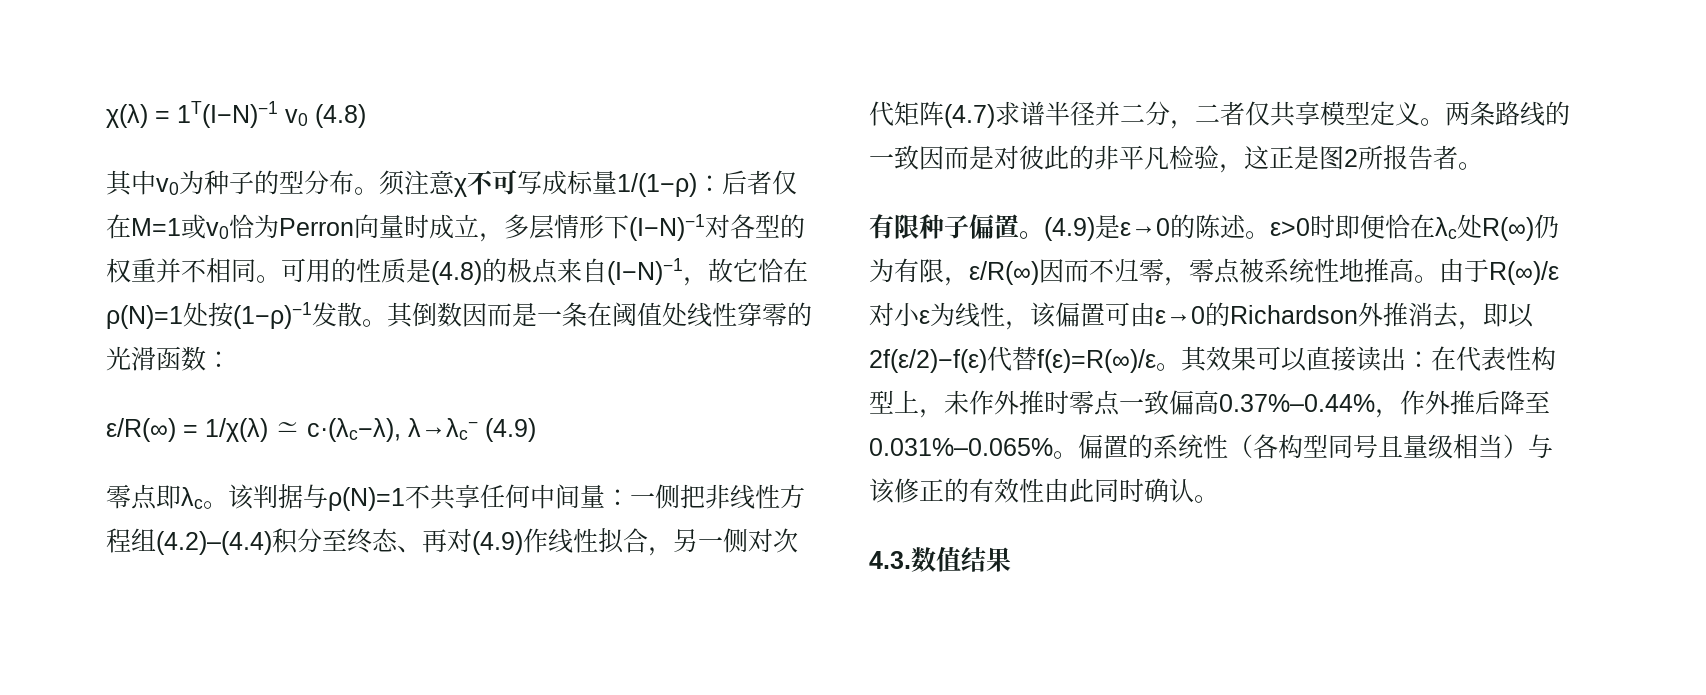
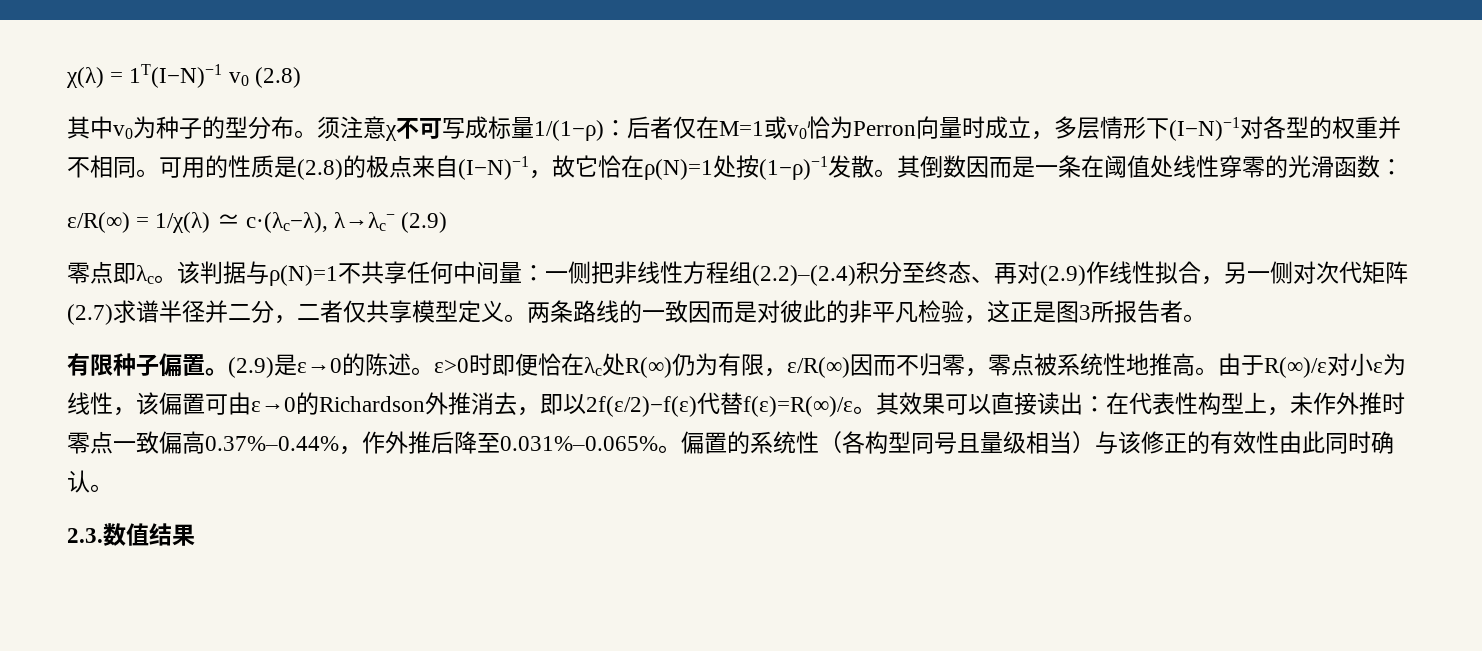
- χ(λ) = 1T(I−N)−1 v0 (4.8)
+ χ(λ) = 1T(I−N)−1 v0 (2.8)
- 可用的性质是(4.8)的极点来自(I−N)−1，故它恰在ρ(N)=1处按(1−ρ)−1发散。
+ 可用的性质是(2.8)的极点来自(I−N)−1，故它恰在ρ(N)=1处按(1−ρ)−1发散。
- ε/R(∞) = 1/χ(λ) ≃ c·(λc−λ), λ→λc− (4.9)
+ ε/R(∞) = 1/χ(λ) ≃ c·(λc−λ), λ→λc− (2.9)
- 该判据与ρ(N)=1不共享任何中间量：一侧把非线性方程组(4.2)–(4.4)积分至终态、再对(4.9)作线性拟合，另一侧对次代矩阵(4.7)求谱半径并二分，二者仅共享模型定义。
+ 该判据与ρ(N)=1不共享任何中间量：一侧把非线性方程组(2.2)–(2.4)积分至终态、再对(2.9)作线性拟合，另一侧对次代矩阵(2.7)求谱半径并二分，二者仅共享模型定义。
- 两条路线的一致因而是对彼此的非平凡检验，这正是图2所报告者。
+ 两条路线的一致因而是对彼此的非平凡检验，这正是图3所报告者。
- (4.9)是ε→0的陈述。ε>0时即便恰在λc处R(∞)仍为有限，ε/R(∞)因而不归零，零点被系统性地推高。
+ (2.9)是ε→0的陈述。ε>0时即便恰在λc处R(∞)仍为有限，ε/R(∞)因而不归零，零点被系统性地推高。
- 4.3.数值结果
+ 2.3.数值结果

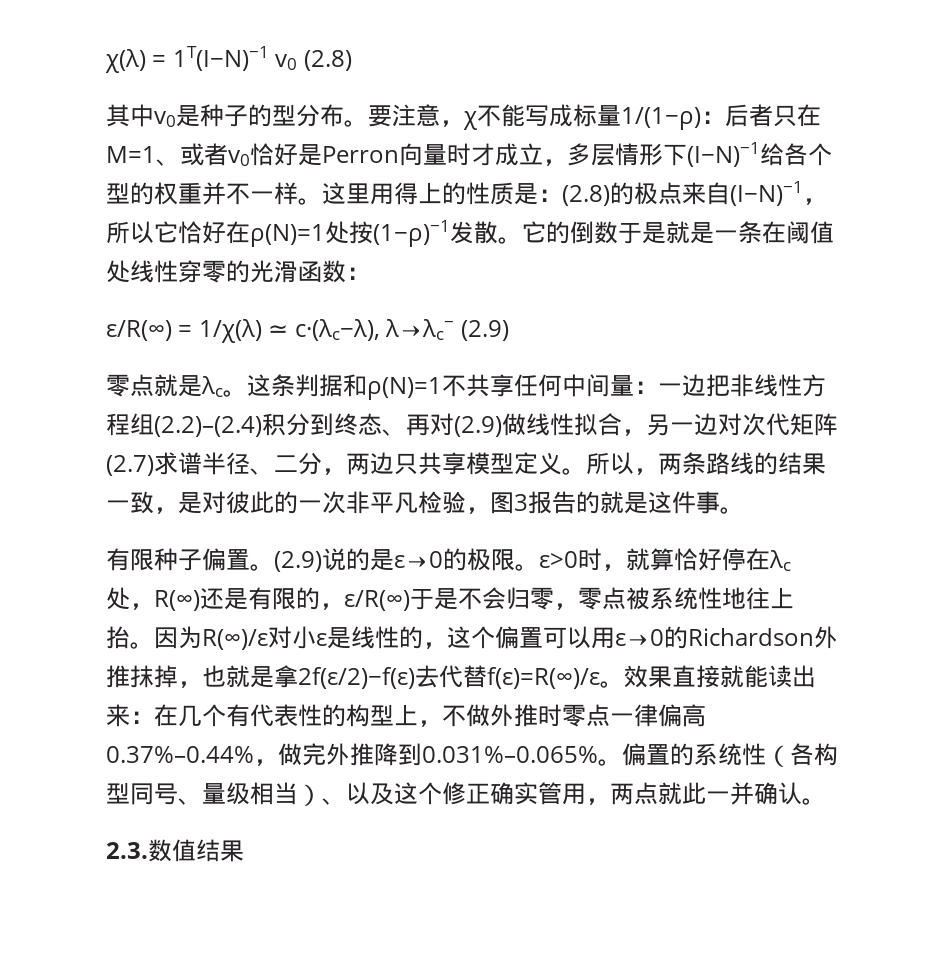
- 其中v0为种子的型分布。
+ 其中v0是种子的型分布。
- 须注意χ不可写成标量1/(1−ρ)：后者仅在M=1或v0恰为Perron向量时成立，多层情形下(I−N)−1对各型的权重并不相同。可用的性质是(2.8)的极点来自(I−N)−1，故它恰在ρ(N)=1处按(1−ρ)−1发散。
+ 要注意，χ不能写成标量1/(1−ρ)：后者只在M=1、或者v0恰好是Perron向量时才成立，多层情形下(I−N)−1给各个型的权重并不一样。这里用得上的性质是：(2.8)的极点来自(I−N)−1，所以它恰好在ρ(N)=1处按(1−ρ)−1发散。
- 其倒数因而是一条在阈值处线性穿零的光滑函数：
+ 它的倒数于是就是一条在阈值处线性穿零的光滑函数：
- 零点即λc。该判据与ρ(N)=1不共享任何中间量：一侧把非线性方程组(2.2)–(2.4)积分至终态、再对(2.9)作线性拟合，另一侧对次代矩阵(2.7)求谱半径并二分，二者仅共享模型定义。
+ 零点就是λc。这条判据和ρ(N)=1不共享任何中间量：一边把非线性方程组(2.2)–(2.4)积分到终态、再对(2.9)做线性拟合，另一边对次代矩阵(2.7)求谱半径、二分，两边只共享模型定义。
- 两条路线的一致因而是对彼此的非平凡检验，这正是图3所报告者。
+ 所以，两条路线的结果一致，是对彼此的一次非平凡检验，图3报告的就是这件事。
- (2.9)是ε→0的陈述。ε>0时即便恰在λc处R(∞)仍为有限，ε/R(∞)因而不归零，零点被系统性地推高。由于R(∞)/ε对小ε为线性，该偏置可由ε→0的Richardson外推消去，即以2f(ε/2)−f(ε)代替f(ε)=R(∞)/ε。其效果可以直接读出：在代表性构型上，未作外推时零点一致偏高0.37%–0.44%，作外推后降至0.031%–0.065%。
+ (2.9)说的是ε→0的极限。ε>0时，就算恰好停在λc处，R(∞)还是有限的，ε/R(∞)于是不会归零，零点被系统性地往上抬。因为R(∞)/ε对小ε是线性的，这个偏置可以用ε→0的Richardson外推抹掉，也就是拿2f(ε/2)−f(ε)去代替f(ε)=R(∞)/ε。效果直接就能读出来：在几个有代表性的构型上，不做外推时零点一律偏高0.37%–0.44%，做完外推降到0.031%–0.065%。
- 偏置的系统性（各构型同号且量级相当）与该修正的有效性由此同时确认。
+ 偏置的系统性（各构型同号、量级相当）、以及这个修正确实管用，两点就此一并确认。

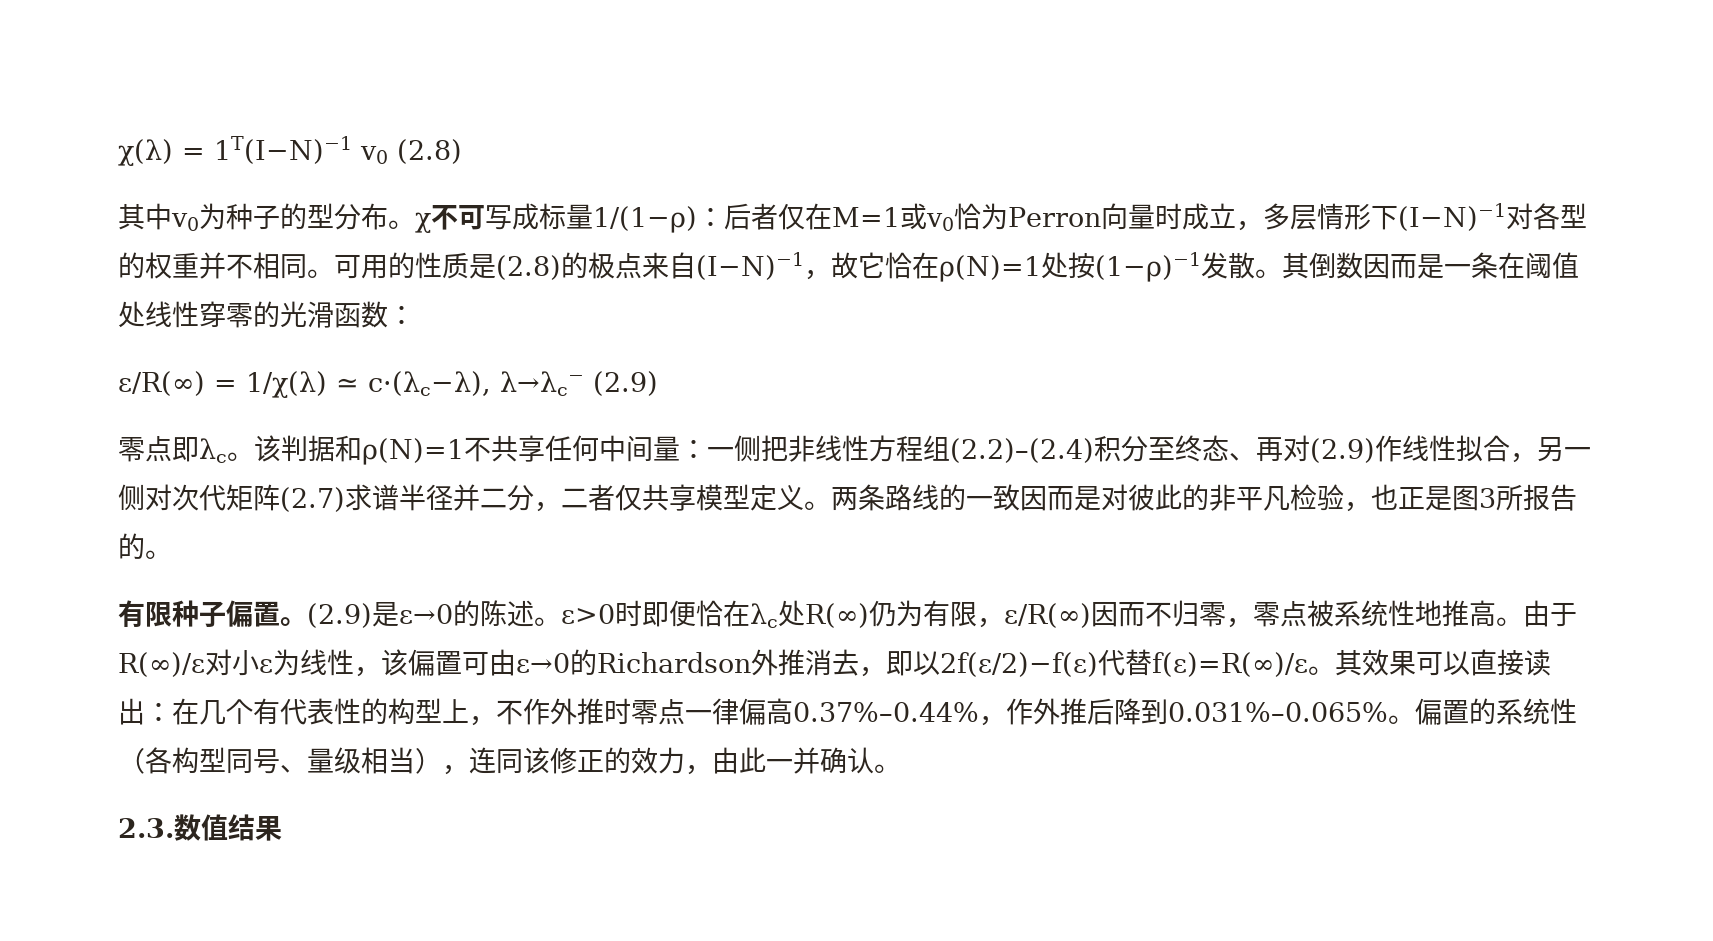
- 其中v0是种子的型分布。要注意，χ不能写成标量1/(1−ρ)：后者只在M=1、或者v0恰好是Perron向量时才成立，多层情形下(I−N)−1给各个型的权重并不一样。这里用得上的性质是：(2.8)的极点来自(I−N)−1，所以它恰好在ρ(N)=1处按(1−ρ)−1发散。
+ 其中v0为种子的型分布。χ不可写成标量1/(1−ρ)：后者仅在M=1或v0恰为Perron向量时成立，多层情形下(I−N)−1对各型的权重并不相同。可用的性质是(2.8)的极点来自(I−N)−1，故它恰在ρ(N)=1处按(1−ρ)−1发散。
- 它的倒数于是就是一条在阈值处线性穿零的光滑函数：
+ 其倒数因而是一条在阈值处线性穿零的光滑函数：
- 零点就是λc。这条判据和ρ(N)=1不共享任何中间量：一边把非线性方程组(2.2)–(2.4)积分到终态、再对(2.9)做线性拟合，另一边对次代矩阵(2.7)求谱半径、二分，两边只共享模型定义。
+ 零点即λc。该判据和ρ(N)=1不共享任何中间量：一侧把非线性方程组(2.2)–(2.4)积分至终态、再对(2.9)作线性拟合，另一侧对次代矩阵(2.7)求谱半径并二分，二者仅共享模型定义。
- 所以，两条路线的结果一致，是对彼此的一次非平凡检验，图3报告的就是这件事。
+ 两条路线的一致因而是对彼此的非平凡检验，也正是图3所报告的。
- (2.9)说的是ε→0的极限。ε>0时，就算恰好停在λc处，R(∞)还是有限的，ε/R(∞)于是不会归零，零点被系统性地往上抬。因为R(∞)/ε对小ε是线性的，这个偏置可以用ε→0的Richardson外推抹掉，也就是拿2f(ε/2)−f(ε)去代替f(ε)=R(∞)/ε。效果直接就能读出来：在几个有代表性的构型上，不做外推时零点一律偏高0.37%–0.44%，做完外推降到0.031%–0.065%。
+ (2.9)是ε→0的陈述。ε>0时即便恰在λc处R(∞)仍为有限，ε/R(∞)因而不归零，零点被系统性地推高。由于R(∞)/ε对小ε为线性，该偏置可由ε→0的Richardson外推消去，即以2f(ε/2)−f(ε)代替f(ε)=R(∞)/ε。其效果可以直接读出：在几个有代表性的构型上，不作外推时零点一律偏高0.37%–0.44%，作外推后降到0.031%–0.065%。
- 偏置的系统性（各构型同号、量级相当）、以及这个修正确实管用，两点就此一并确认。
+ 偏置的系统性（各构型同号、量级相当），连同该修正的效力，由此一并确认。

